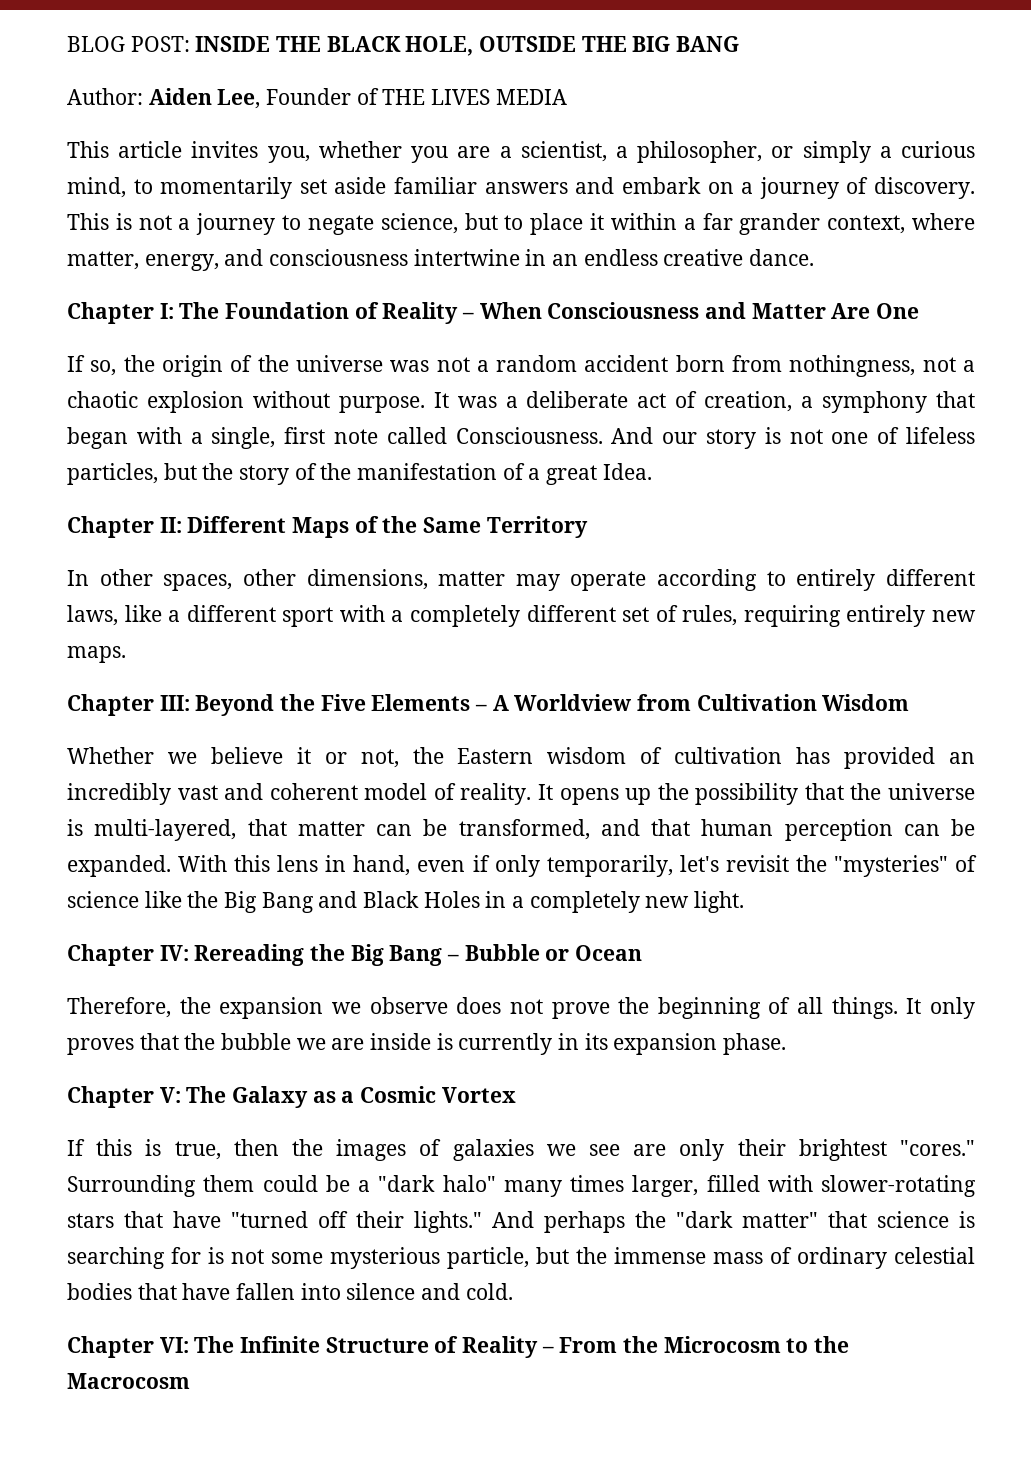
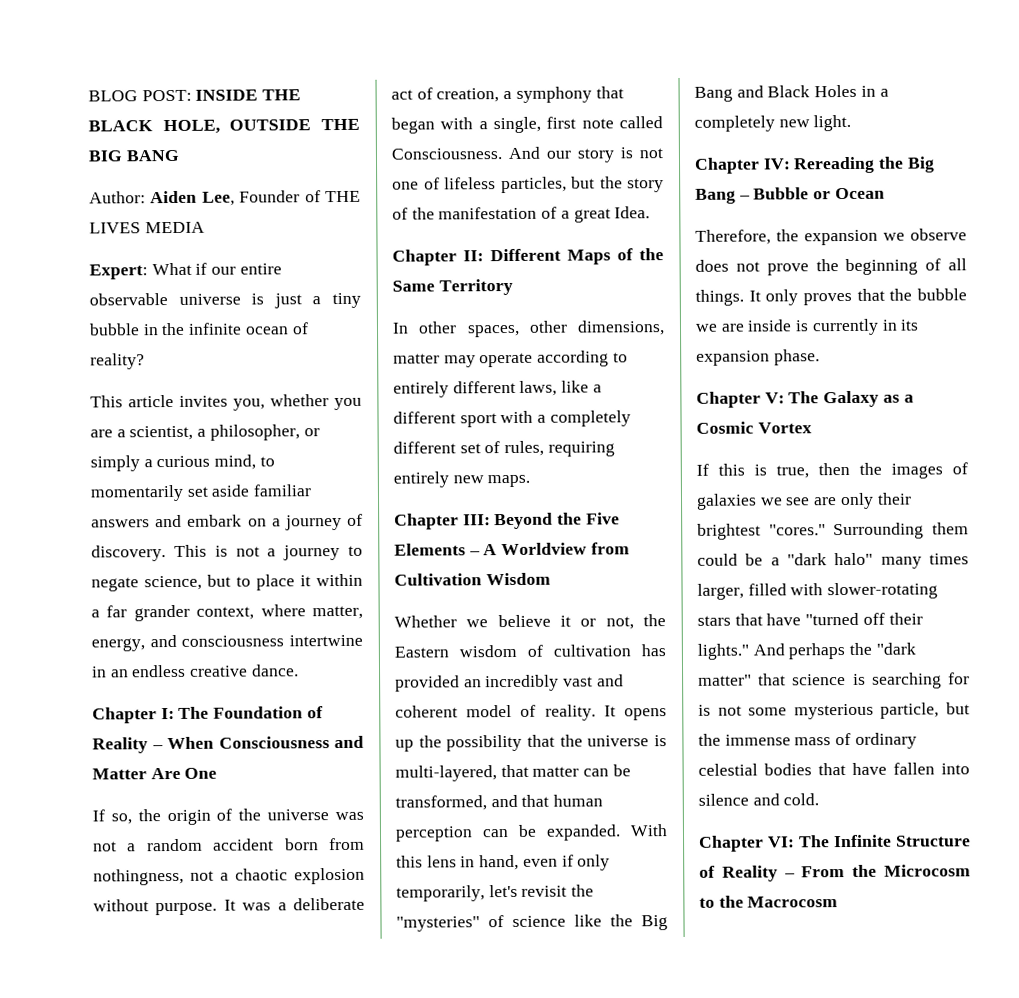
+ Expert: What if our entire observable universe is just a tiny bubble in the infinite ocean of reality?

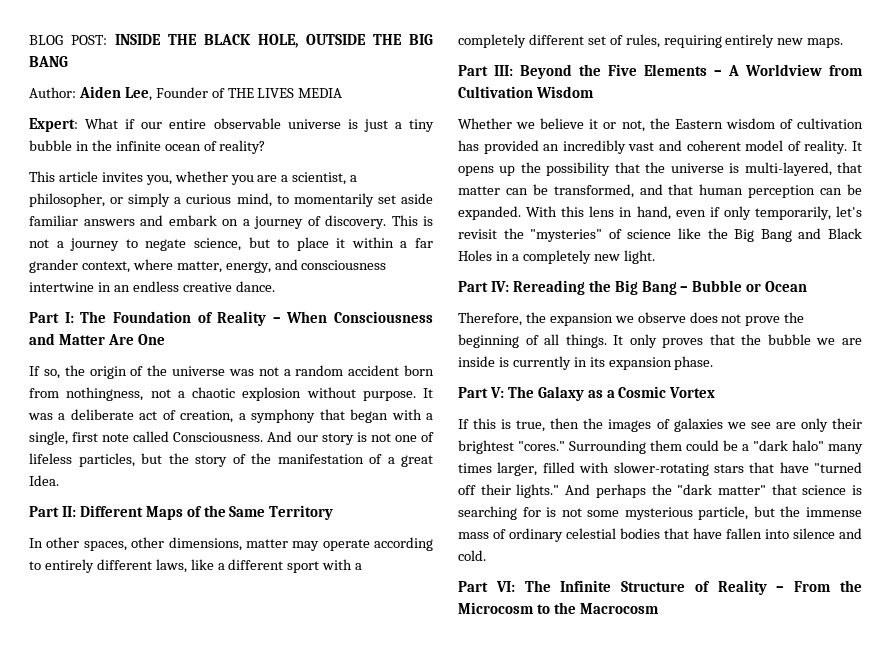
- Chapter I: The Foundation of Reality – When Consciousness and Matter Are One
+ Part I: The Foundation of Reality – When Consciousness and Matter Are One
- Chapter II: Different Maps of the Same Territory
+ Part II: Different Maps of the Same Territory
- Chapter III: Beyond the Five Elements – A Worldview from Cultivation Wisdom
+ Part III: Beyond the Five Elements – A Worldview from Cultivation Wisdom
- Chapter IV: Rereading the Big Bang – Bubble or Ocean
+ Part IV: Rereading the Big Bang – Bubble or Ocean
- Chapter V: The Galaxy as a Cosmic Vortex
+ Part V: The Galaxy as a Cosmic Vortex
- Chapter VI: The Infinite Structure of Reality – From the Microcosm to the Macrocosm
+ Part VI: The Infinite Structure of Reality – From the Microcosm to the Macrocosm

